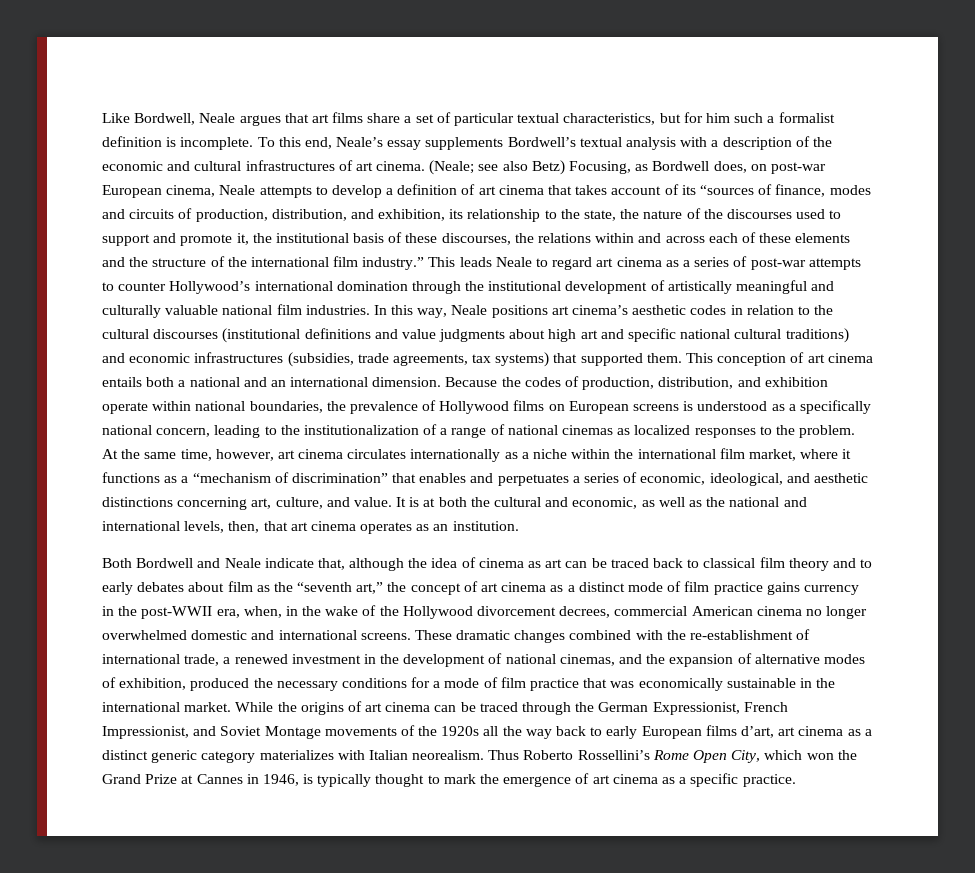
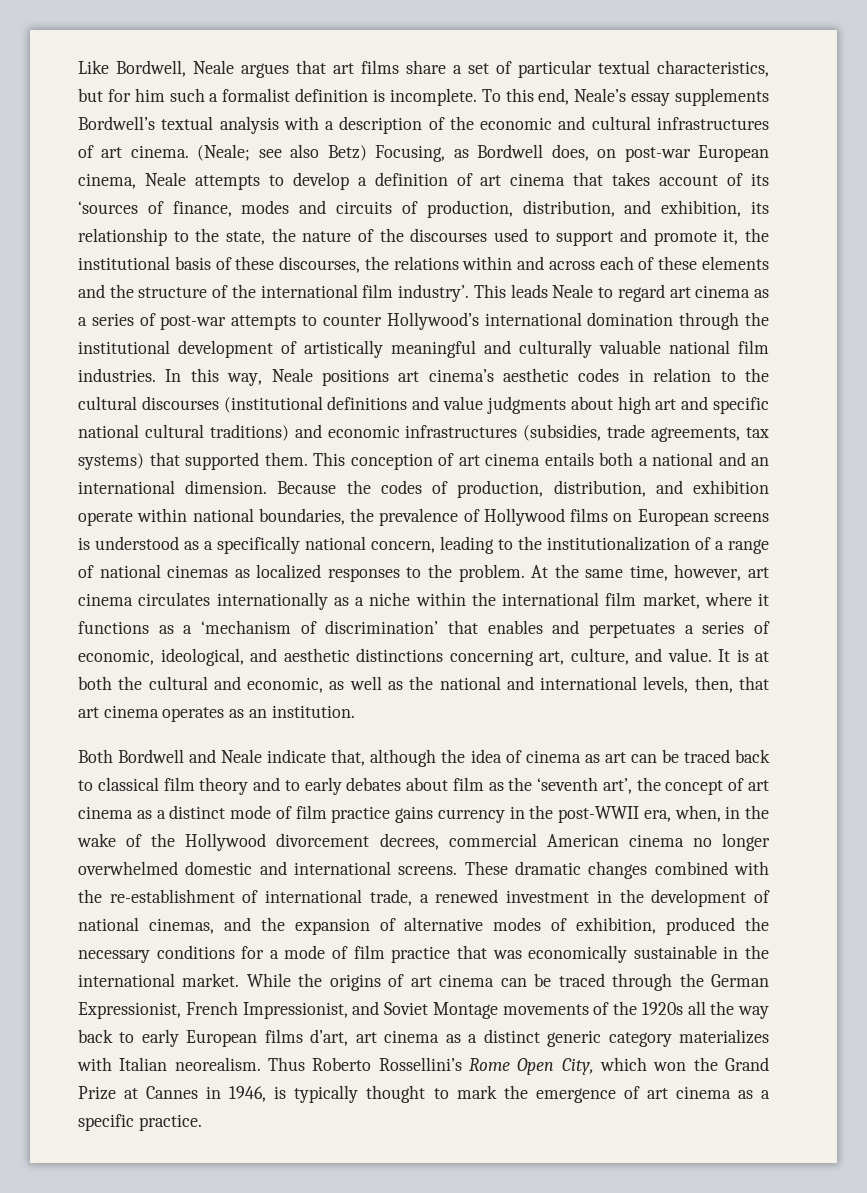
- see also Betz) Focusing, as Bordwell does, on post-war European cinema, Neale attempts to develop a definition of art cinema that takes account of its “sources of finance, modes and circuits of production, distribution, and exhibition, its relationship to the state, the nature of the discourses used to support and promote it, the institutional basis of these discourses, the relations within and across each of these elements and the structure of the international film industry.”
+ see also Betz) Focusing, as Bordwell does, on post-war European cinema, Neale attempts to develop a definition of art cinema that takes account of its ‘sources of finance, modes and circuits of production, distribution, and exhibition, its relationship to the state, the nature of the discourses used to support and promote it, the institutional basis of these discourses, the relations within and across each of these elements and the structure of the international film industry’.
- At the same time, however, art cinema circulates internationally as a niche within the international film market, where it functions as a “mechanism of discrimination” that enables and perpetuates a series of economic, ideological, and aesthetic distinctions concerning art, culture, and value.
+ At the same time, however, art cinema circulates internationally as a niche within the international film market, where it functions as a ‘mechanism of discrimination’ that enables and perpetuates a series of economic, ideological, and aesthetic distinctions concerning art, culture, and value.
- Both Bordwell and Neale indicate that, although the idea of cinema as art can be traced back to classical film theory and to early debates about film as the “seventh art,” the concept of art cinema as a distinct mode of film practice gains currency in the post-WWII era, when, in the wake of the Hollywood divorcement decrees, commercial American cinema no longer overwhelmed domestic and international screens.
+ Both Bordwell and Neale indicate that, although the idea of cinema as art can be traced back to classical film theory and to early debates about film as the ‘seventh art’, the concept of art cinema as a distinct mode of film practice gains currency in the post-WWII era, when, in the wake of the Hollywood divorcement decrees, commercial American cinema no longer overwhelmed domestic and international screens.

